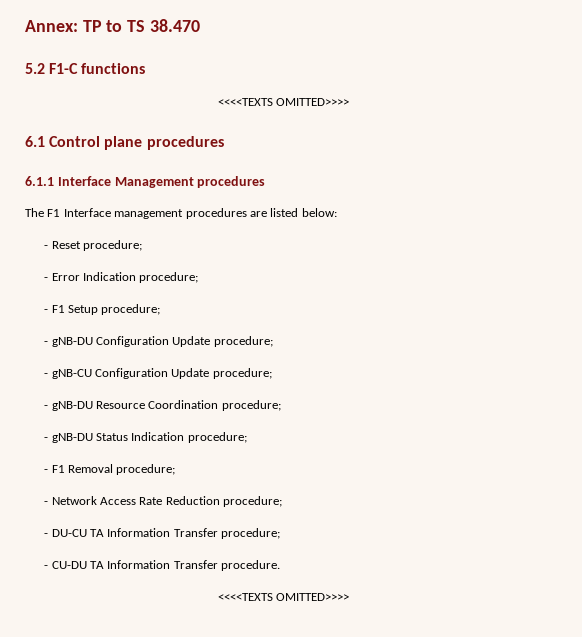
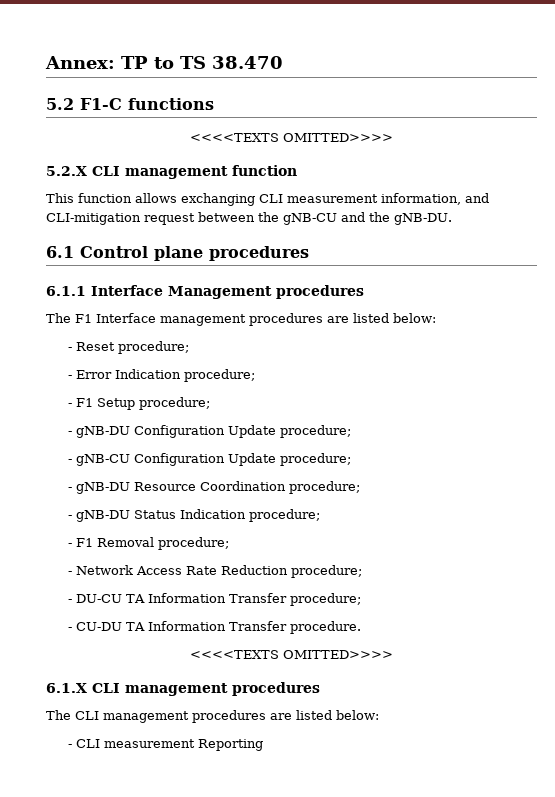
+ 5.2.X CLI management function
+ This function allows exchanging CLI measurement information, and CLI-mitigation request between the gNB-CU and the gNB-DU.
+ 6.1.X CLI management procedures
+ The CLI management procedures are listed below:
+ - CLI measurement Reporting

